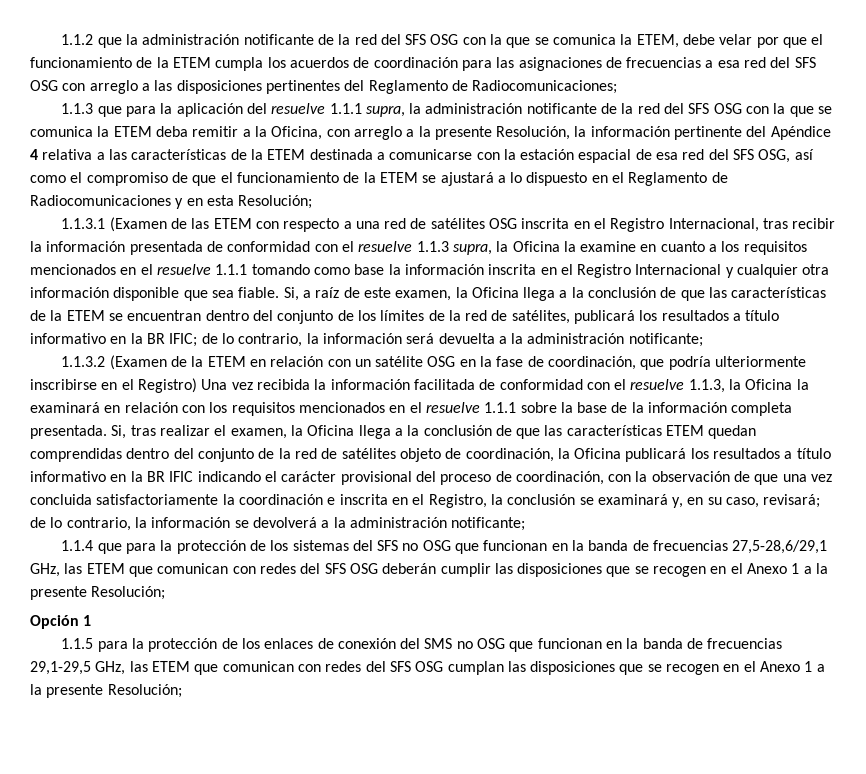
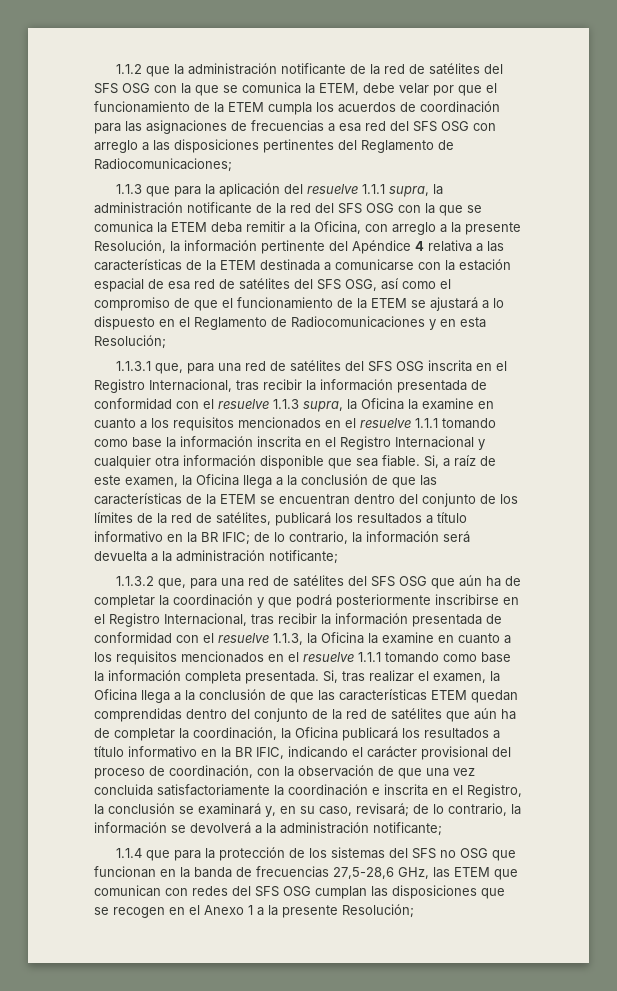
- 1.1.2 que la administración notificante de la red del SFS OSG con la que se comunica la ETEM, debe velar por que el funcionamiento de la ETEM cumpla los acuerdos de coordinación para las asignaciones de frecuencias a esa red del SFS OSG con arreglo a las disposiciones pertinentes del Reglamento de Radiocomunicaciones;
+ 1.1.2 que la administración notificante de la red de satélites del SFS OSG con la que se comunica la ETEM, debe velar por que el funcionamiento de la ETEM cumpla los acuerdos de coordinación para las asignaciones de frecuencias a esa red del SFS OSG con arreglo a las disposiciones pertinentes del Reglamento de Radiocomunicaciones;
- 1.1.3 que para la aplicación del resuelve 1.1.1 supra, la administración notificante de la red del SFS OSG con la que se comunica la ETEM deba remitir a la Oficina, con arreglo a la presente Resolución, la información pertinente del Apéndice 4 relativa a las características de la ETEM destinada a comunicarse con la estación espacial de esa red del SFS OSG, así como el compromiso de que el funcionamiento de la ETEM se ajustará a lo dispuesto en el Reglamento de Radiocomunicaciones y en esta Resolución;
+ 1.1.3 que para la aplicación del resuelve 1.1.1 supra, la administración notificante de la red del SFS OSG con la que se comunica la ETEM deba remitir a la Oficina, con arreglo a la presente Resolución, la información pertinente del Apéndice 4 relativa a las características de la ETEM destinada a comunicarse con la estación espacial de esa red de satélites del SFS OSG, así como el compromiso de que el funcionamiento de la ETEM se ajustará a lo dispuesto en el Reglamento de Radiocomunicaciones y en esta Resolución;
- 1.1.3.1 (Examen de las ETEM con respecto a una red de satélites OSG inscrita en el Registro Internacional, tras recibir la información presentada de conformidad con el resuelve 1.1.3 supra, la Oficina la examine en cuanto a los requisitos mencionados en el resuelve 1.1.1 tomando como base la información inscrita en el Registro Internacional y cualquier otra información disponible que sea fiable.
+ 1.1.3.1 que, para una red de satélites del SFS OSG inscrita en el Registro Internacional, tras recibir la información presentada de conformidad con el resuelve 1.1.3 supra, la Oficina la examine en cuanto a los requisitos mencionados en el resuelve 1.1.1 tomando como base la información inscrita en el Registro Internacional y cualquier otra información disponible que sea fiable.
- 1.1.3.2 (Examen de la ETEM en relación con un satélite OSG en la fase de coordinación, que podría ulteriormente inscribirse en el Registro) Una vez recibida la información facilitada de conformidad con el resuelve 1.1.3, la Oficina la examinará en relación con los requisitos mencionados en el resuelve 1.1.1 sobre la base de la información completa presentada.
+ 1.1.3.2 que, para una red de satélites del SFS OSG que aún ha de completar la coordinación y que podrá posteriormente inscribirse en el Registro Internacional, tras recibir la información presentada de conformidad con el resuelve 1.1.3, la Oficina la examine en cuanto a los requisitos mencionados en el resuelve 1.1.1 tomando como base la información completa presentada.
- Si, tras realizar el examen, la Oficina llega a la conclusión de que las características ETEM quedan comprendidas dentro del conjunto de la red de satélites objeto de coordinación, la Oficina publicará los resultados a título informativo en la BR IFIC indicando el carácter provisional del proceso de coordinación, con la observación de que una vez concluida satisfactoriamente la coordinación e inscrita en el Registro, la conclusión se examinará y, en su caso, revisará;
+ Si, tras realizar el examen, la Oficina llega a la conclusión de que las características ETEM quedan comprendidas dentro del conjunto de la red de satélites que aún ha de completar la coordinación, la Oficina publicará los resultados a título informativo en la BR IFIC, indicando el carácter provisional del proceso de coordinación, con la observación de que una vez concluida satisfactoriamente la coordinación e inscrita en el Registro, la conclusión se examinará y, en su caso, revisará;
- 1.1.4 que para la protección de los sistemas del SFS no OSG que funcionan en la banda de frecuencias 27,5-28,6/29,1 GHz, las ETEM que comunican con redes del SFS OSG deberán cumplir las disposiciones que se recogen en el Anexo 1 a la presente Resolución;
- Opción 1
- 1.1.5 para la protección de los enlaces de conexión del SMS no OSG que funcionan en la banda de frecuencias 29,1-29,5 GHz, las ETEM que comunican con redes del SFS OSG cumplan las disposiciones que se recogen en el Anexo 1 a la presente Resolución;
+ 1.1.4 que para la protección de los sistemas del SFS no OSG que funcionan en la banda de frecuencias 27,5-28,6 GHz, las ETEM que comunican con redes del SFS OSG cumplan las disposiciones que se recogen en el Anexo 1 a la presente Resolución;

